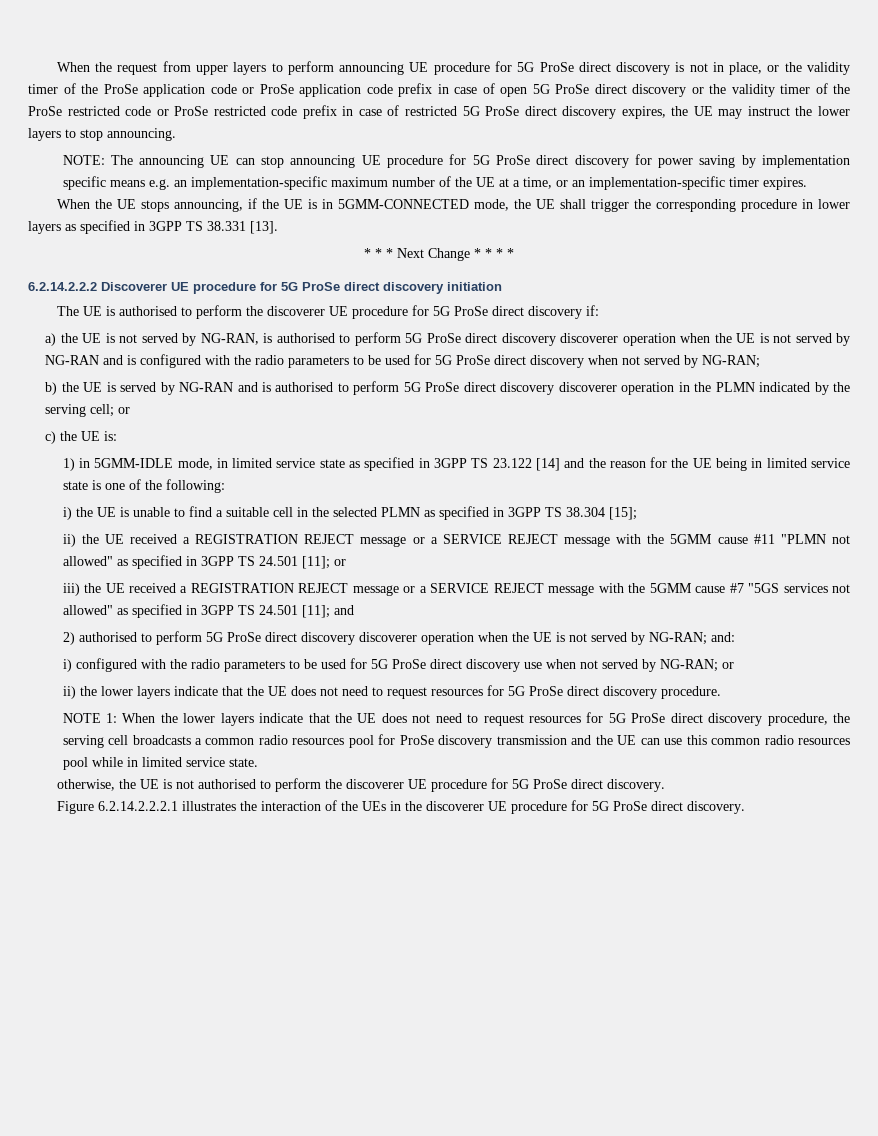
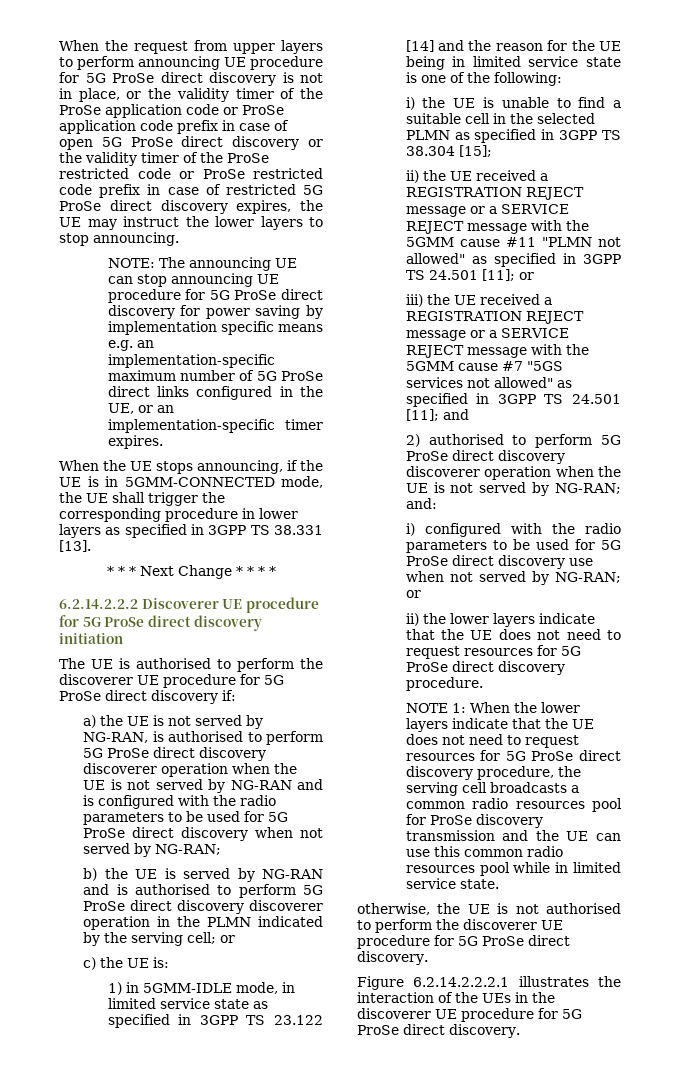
- NOTE: The announcing UE can stop announcing UE procedure for 5G ProSe direct discovery for power saving by implementation specific means e.g. an implementation-specific maximum number of the UE at a time, or an implementation-specific timer expires.
+ NOTE: The announcing UE can stop announcing UE procedure for 5G ProSe direct discovery for power saving by implementation specific means e.g. an implementation-specific maximum number of 5G ProSe direct links configured in the UE, or an implementation-specific timer expires.

